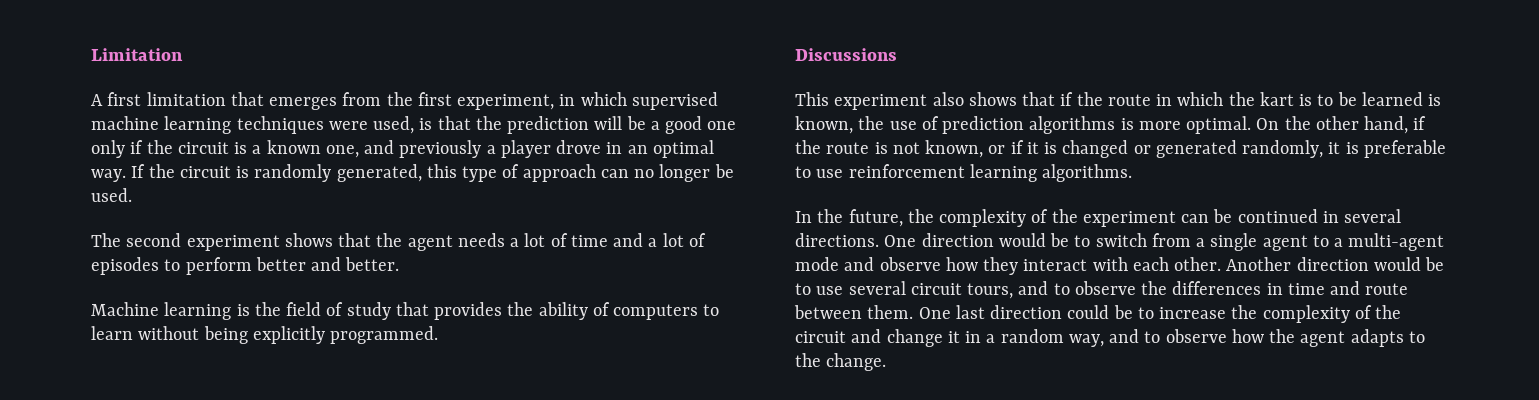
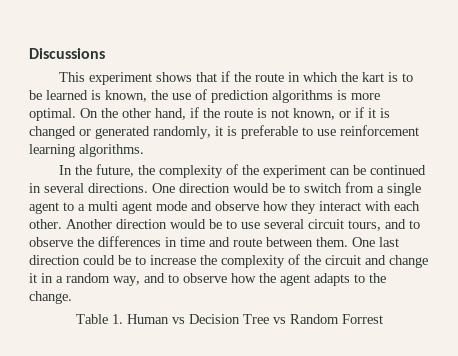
- Limitation
- A first limitation that emerges from the first experiment, in which supervised machine learning techniques were used, is that the prediction will be a good one only if the circuit is a known one, and previously a player drove in an optimal way. If the circuit is randomly generated, this type of approach can no longer be used.
- The second experiment shows that the agent needs a lot of time and a lot of episodes to perform better and better.
- Machine learning is the field of study that provides the ability of computers to learn without being explicitly programmed.
- This experiment also shows that if the route in which the kart is to be learned is known, the use of prediction algorithms is more optimal.
+ This experiment shows that if the route in which the kart is to be learned is known, the use of prediction algorithms is more optimal.
- One direction would be to switch from a single agent to a multi-agent mode and observe how they interact with each other.
+ One direction would be to switch from a single agent to a multi agent mode and observe how they interact with each other.
+ Table 1. Human vs Decision Tree vs Random Forrest

